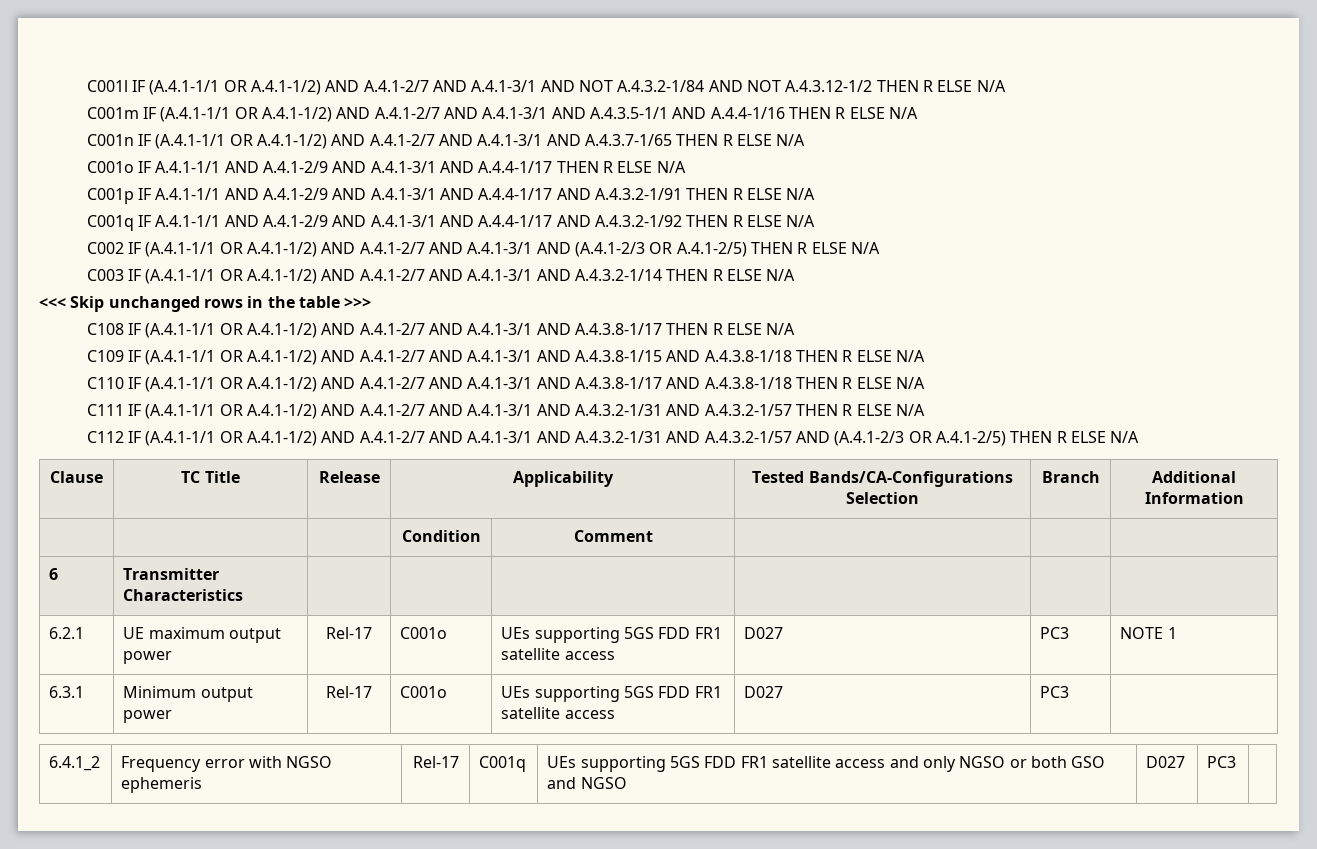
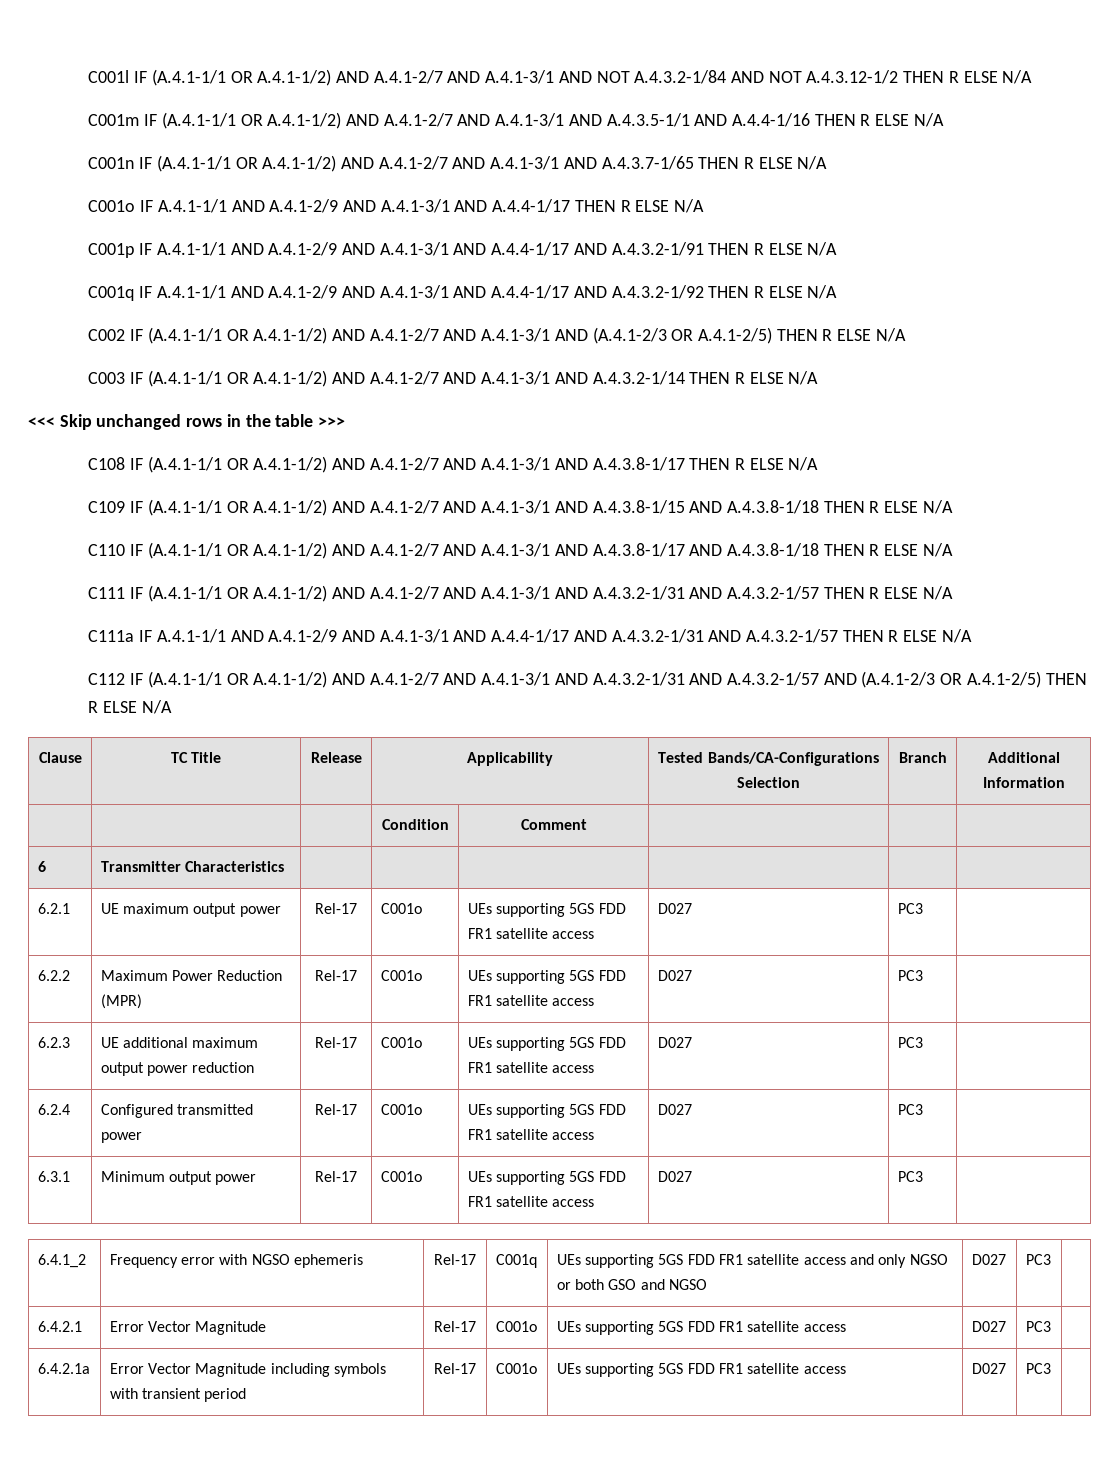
+ C111a IF A.4.1-1/1 AND A.4.1-2/9 AND A.4.1-3/1 AND A.4.4-1/17 AND A.4.3.2-1/31 AND A.4.3.2-1/57 THEN R ELSE N/A
- 6.2.1 | UE maximum output power | Rel-17 | C001o | UEs supporting 5GS FDD FR1 satellite access | D027 | PC3 | NOTE 1
+ 6.2.1 | UE maximum output power | Rel-17 | C001o | UEs supporting 5GS FDD FR1 satellite access | D027 | PC3 |
+ 6.2.2 | Maximum Power Reduction (MPR) | Rel-17 | C001o | UEs supporting 5GS FDD FR1 satellite access | D027 | PC3 |
+ 6.2.3 | UE additional maximum output power reduction | Rel-17 | C001o | UEs supporting 5GS FDD FR1 satellite access | D027 | PC3 |
+ 6.2.4 | Configured transmitted power | Rel-17 | C001o | UEs supporting 5GS FDD FR1 satellite access | D027 | PC3 |
+ 6.4.2.1 | Error Vector Magnitude | Rel-17 | C001o | UEs supporting 5GS FDD FR1 satellite access | D027 | PC3 |
+ 6.4.2.1a | Error Vector Magnitude including symbols with transient period | Rel-17 | C001o | UEs supporting 5GS FDD FR1 satellite access | D027 | PC3 |

